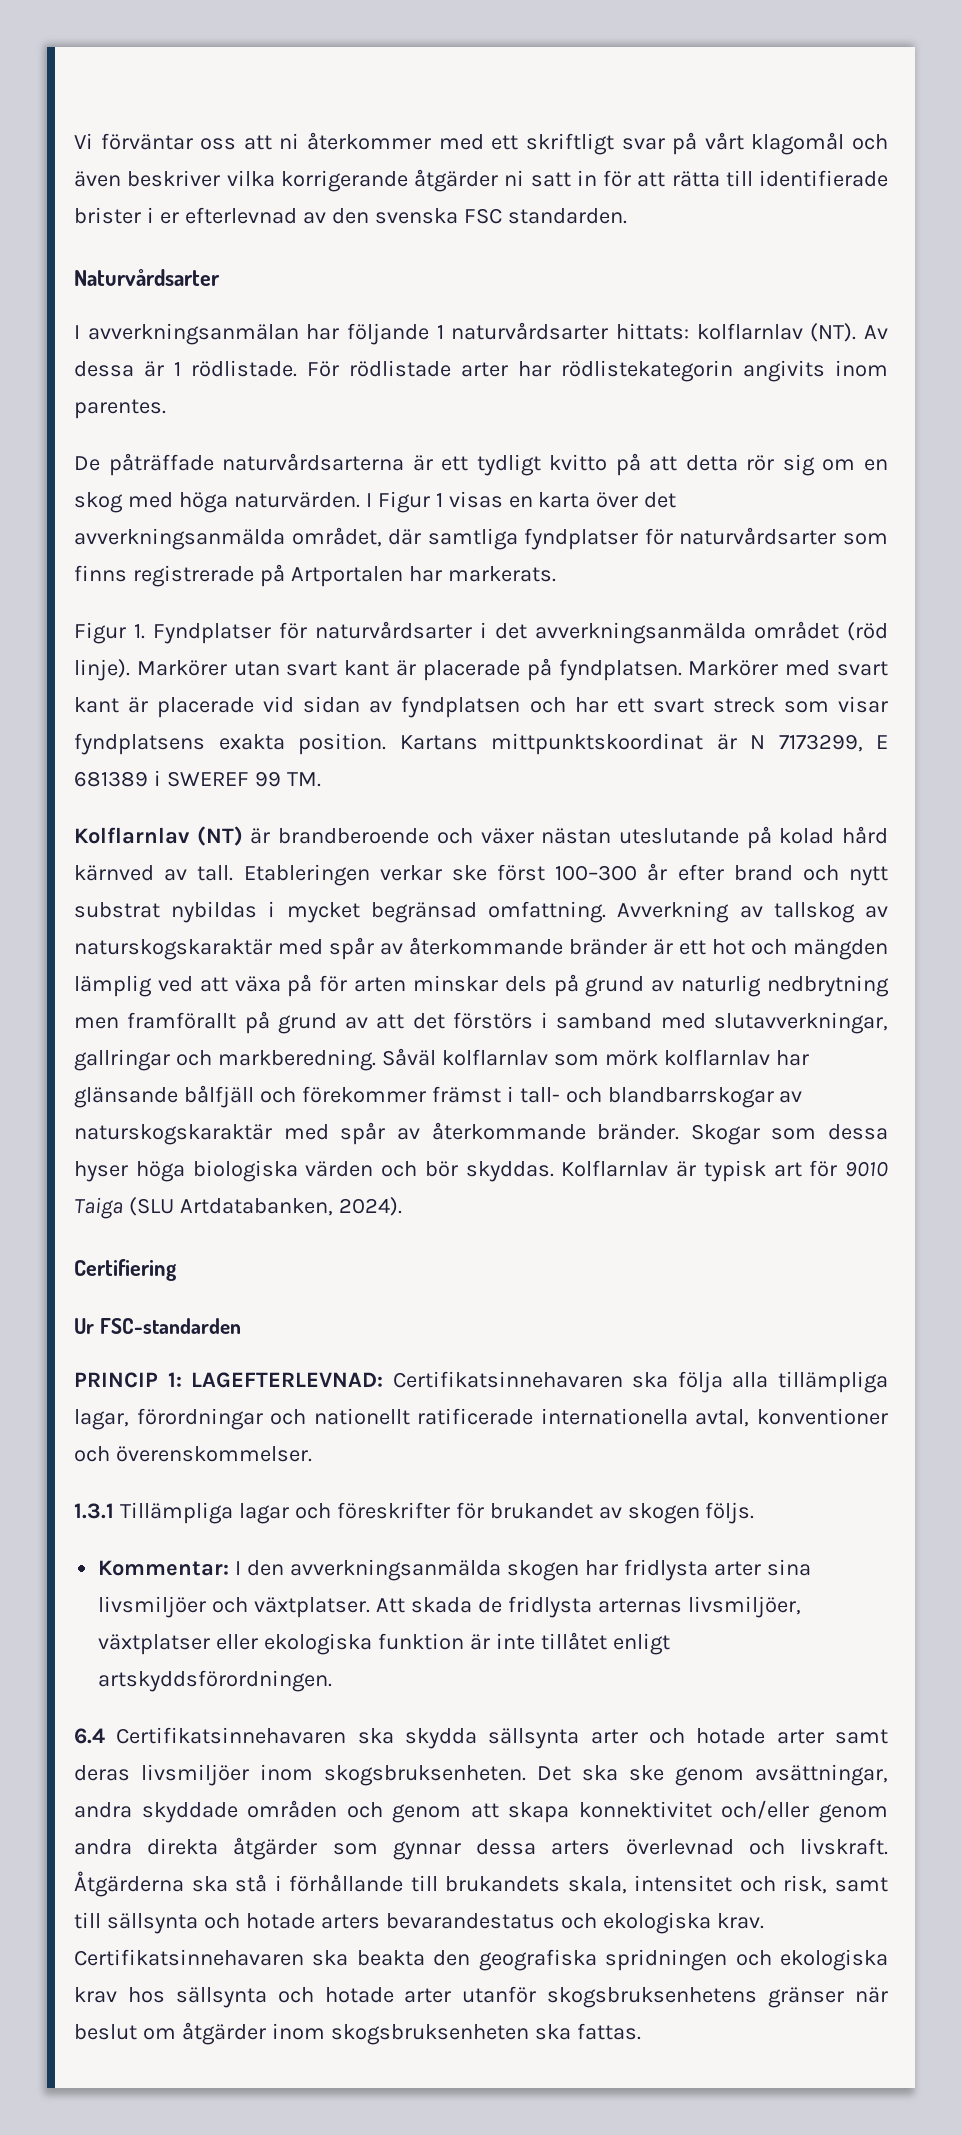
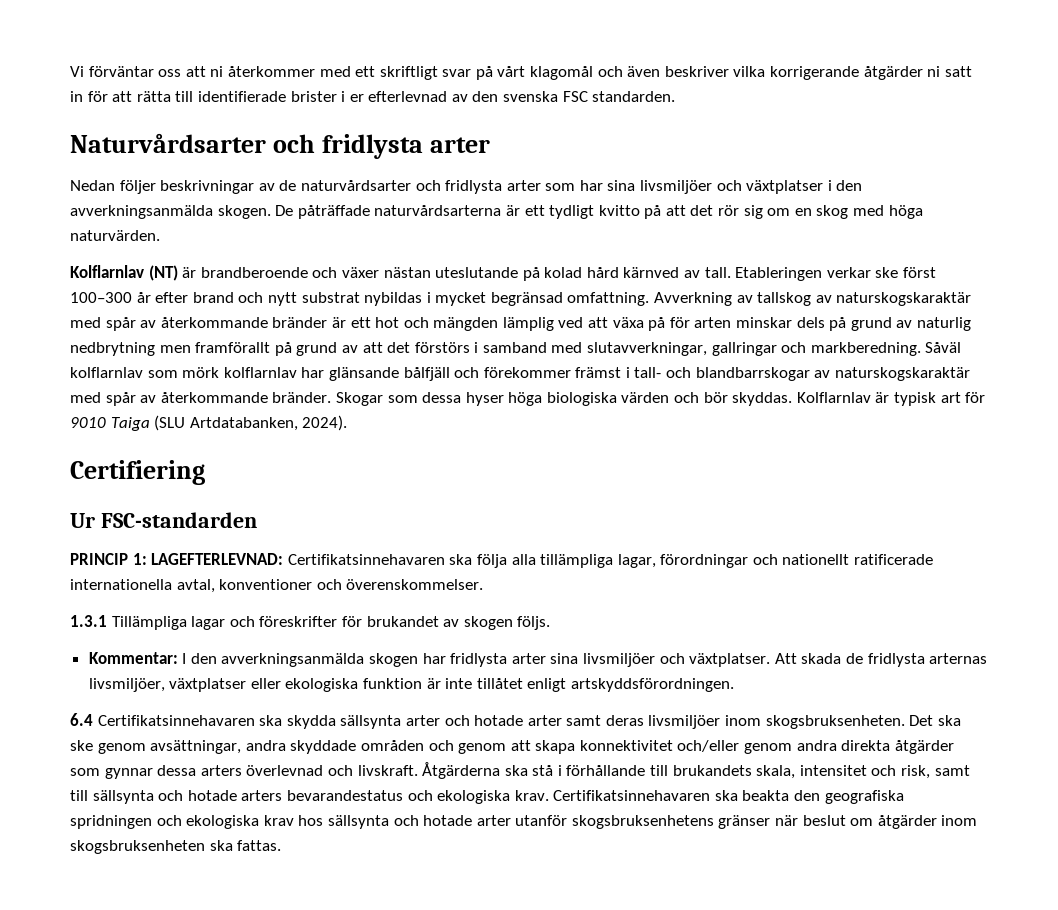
- Naturvårdsarter
- I avverkningsanmälan har följande 1 naturvårdsarter hittats: kolflarnlav (NT). Av dessa är 1 rödlistade. För rödlistade arter har rödlistekategorin angivits inom parentes.
- De påträffade naturvårdsarterna är ett tydligt kvitto på att detta rör sig om en skog med höga naturvärden. I Figur 1 visas en karta över det avverkningsanmälda området, där samtliga fyndplatser för naturvårdsarter som finns registrerade på Artportalen har markerats.
- Figur 1. Fyndplatser för naturvårdsarter i det avverkningsanmälda området (röd linje). Markörer utan svart kant är placerade på fyndplatsen. Markörer med svart kant är placerade vid sidan av fyndplatsen och har ett svart streck som visar fyndplatsens exakta position. Kartans mittpunktskoordinat är N 7173299, E 681389 i SWEREF 99 TM.
+ Naturvårdsarter och fridlysta arter
+ Nedan följer beskrivningar av de naturvårdsarter och fridlysta arter som har sina livsmiljöer och växtplatser i den avverkningsanmälda skogen. De påträffade naturvårdsarterna är ett tydligt kvitto på att det rör sig om en skog med höga naturvärden.

